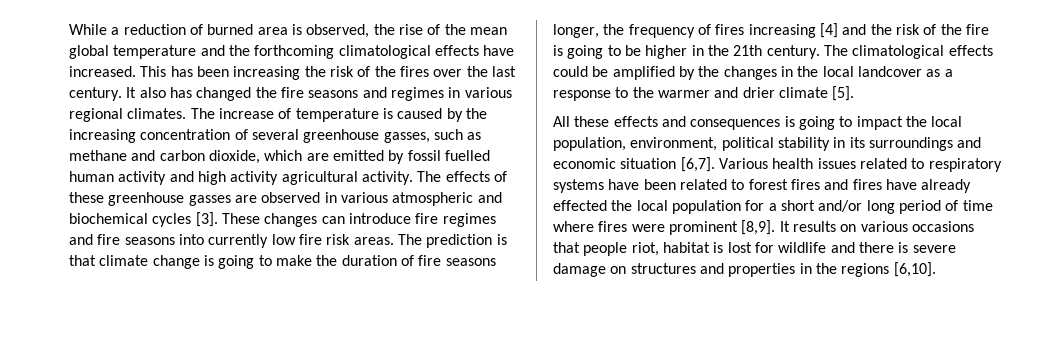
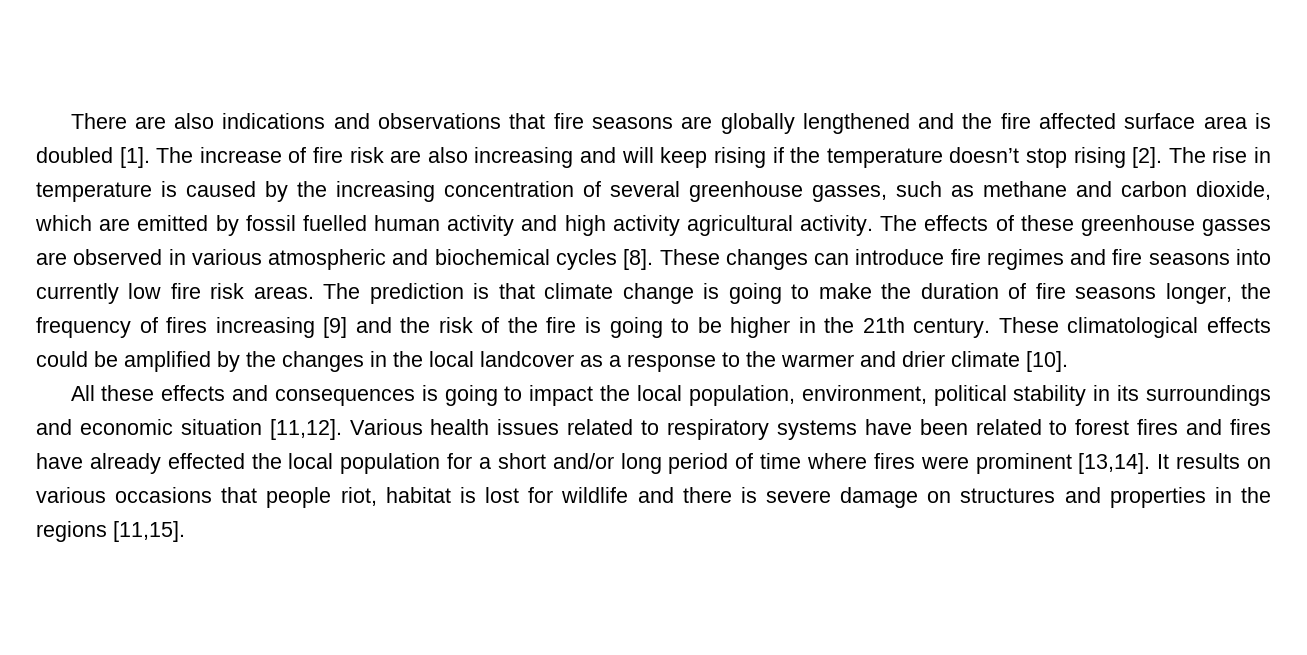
- While a reduction of burned area is observed, the rise of the mean global temperature and the forthcoming climatological effects have increased. This has been increasing the risk of the fires over the last century. It also has changed the fire seasons and regimes in various regional climates. The increase of temperature is caused by the increasing concentration of several greenhouse gasses, such as methane and carbon dioxide, which are emitted by fossil fuelled human activity and high activity agricultural activity.
+ There are also indications and observations that fire seasons are globally lengthened and the fire affected surface area is doubled [1]. The increase of fire risk are also increasing and will keep rising if the temperature doesn’t stop rising [2]. The rise in temperature is caused by the increasing concentration of several greenhouse gasses, such as methane and carbon dioxide, which are emitted by fossil fuelled human activity and high activity agricultural activity.
- The effects of these greenhouse gasses are observed in various atmospheric and biochemical cycles [3].
+ The effects of these greenhouse gasses are observed in various atmospheric and biochemical cycles [8].
- The prediction is that climate change is going to make the duration of fire seasons longer, the frequency of fires increasing [4] and the risk of the fire is going to be higher in the 21th century.
+ The prediction is that climate change is going to make the duration of fire seasons longer, the frequency of fires increasing [9] and the risk of the fire is going to be higher in the 21th century.
- The climatological effects could be amplified by the changes in the local landcover as a response to the warmer and drier climate [5].
+ These climatological effects could be amplified by the changes in the local landcover as a response to the warmer and drier climate [10].
- All these effects and consequences is going to impact the local population, environment, political stability in its surroundings and economic situation [6,7].
+ All these effects and consequences is going to impact the local population, environment, political stability in its surroundings and economic situation [11,12].
- Various health issues related to respiratory systems have been related to forest fires and fires have already effected the local population for a short and/or long period of time where fires were prominent [8,9].
+ Various health issues related to respiratory systems have been related to forest fires and fires have already effected the local population for a short and/or long period of time where fires were prominent [13,14].
- It results on various occasions that people riot, habitat is lost for wildlife and there is severe damage on structures and properties in the regions [6,10].
+ It results on various occasions that people riot, habitat is lost for wildlife and there is severe damage on structures and properties in the regions [11,15].

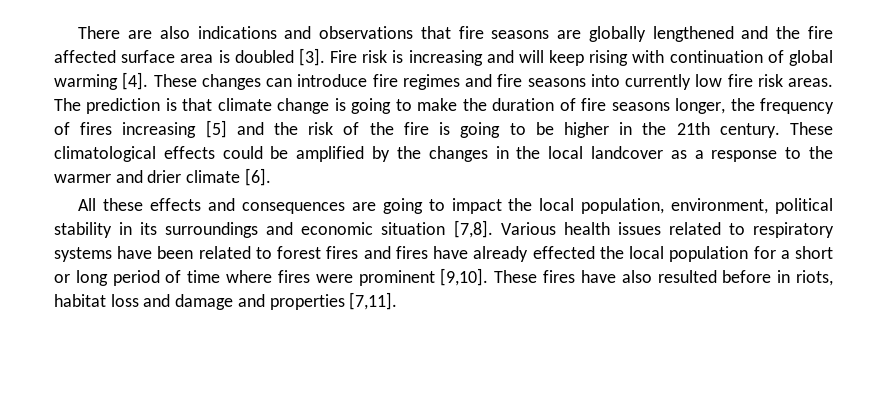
- There are also indications and observations that fire seasons are globally lengthened and the fire affected surface area is doubled [1]. The increase of fire risk are also increasing and will keep rising if the temperature doesn’t stop rising [2]. The rise in temperature is caused by the increasing concentration of several greenhouse gasses, such as methane and carbon dioxide, which are emitted by fossil fuelled human activity and high activity agricultural activity. The effects of these greenhouse gasses are observed in various atmospheric and biochemical cycles [8].
+ There are also indications and observations that fire seasons are globally lengthened and the fire affected surface area is doubled [3]. Fire risk is increasing and will keep rising with continuation of global warming [4].
- The prediction is that climate change is going to make the duration of fire seasons longer, the frequency of fires increasing [9] and the risk of the fire is going to be higher in the 21th century.
+ The prediction is that climate change is going to make the duration of fire seasons longer, the frequency of fires increasing [5] and the risk of the fire is going to be higher in the 21th century.
- These climatological effects could be amplified by the changes in the local landcover as a response to the warmer and drier climate [10].
+ These climatological effects could be amplified by the changes in the local landcover as a response to the warmer and drier climate [6].
- All these effects and consequences is going to impact the local population, environment, political stability in its surroundings and economic situation [11,12].
+ All these effects and consequences are going to impact the local population, environment, political stability in its surroundings and economic situation [7,8].
- Various health issues related to respiratory systems have been related to forest fires and fires have already effected the local population for a short and/or long period of time where fires were prominent [13,14]. It results on various occasions that people riot, habitat is lost for wildlife and there is severe damage on structures and properties in the regions [11,15].
+ Various health issues related to respiratory systems have been related to forest fires and fires have already effected the local population for a short or long period of time where fires were prominent [9,10]. These fires have also resulted before in riots, habitat loss and damage and properties [7,11].

